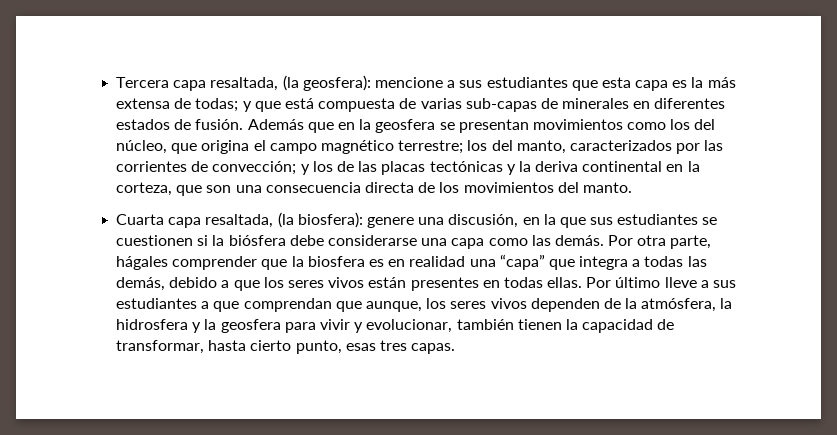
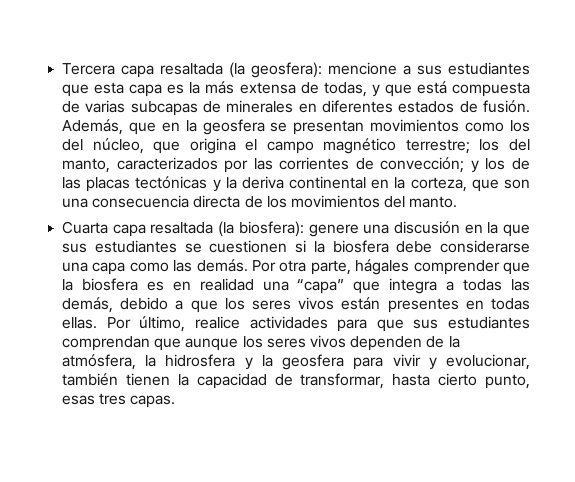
- Tercera capa resaltada, (la geosfera): mencione a sus estudiantes que esta capa es la más extensa de todas; y que está compuesta de varias sub-capas de minerales en diferentes estados de fusión.
+ Tercera capa resaltada (la geosfera): mencione a sus estudiantes que esta capa es la más extensa de todas, y que está compuesta de varias subcapas de minerales en diferentes estados de fusión.
- Además que en la geosfera se presentan movimientos como los del núcleo, que origina el campo magnético terrestre; los del manto, caracterizados por las corrientes de convección; y los de las placas tectónicas y la deriva continental en la corteza, que son una consecuencia directa de los movimientos del manto.
+ Además, que en la geosfera se presentan movimientos como los del núcleo, que origina el campo magnético terrestre; los del manto, caracterizados por las corrientes de convección; y los de las placas tectónicas y la deriva continental en la corteza, que son una consecuencia directa de los movimientos del manto.
- Cuarta capa resaltada, (la biosfera): genere una discusión, en la que sus estudiantes se cuestionen si la biósfera debe considerarse una capa como las demás.
+ Cuarta capa resaltada (la biosfera): genere una discusión en la que sus estudiantes se cuestionen si la biosfera debe considerarse una capa como las demás.
- Por último lleve a sus estudiantes a que comprendan que aunque, los seres vivos dependen de la atmósfera, la hidrosfera y la geosfera para vivir y evolucionar, también tienen la capacidad de transformar, hasta cierto punto, esas tres capas.
+ Por último, realice actividades para que sus estudiantes comprendan que aunque los seres vivos dependen de la atmósfera, la hidrosfera y la geosfera para vivir y evolucionar, también tienen la capacidad de transformar, hasta cierto punto, esas tres capas.

